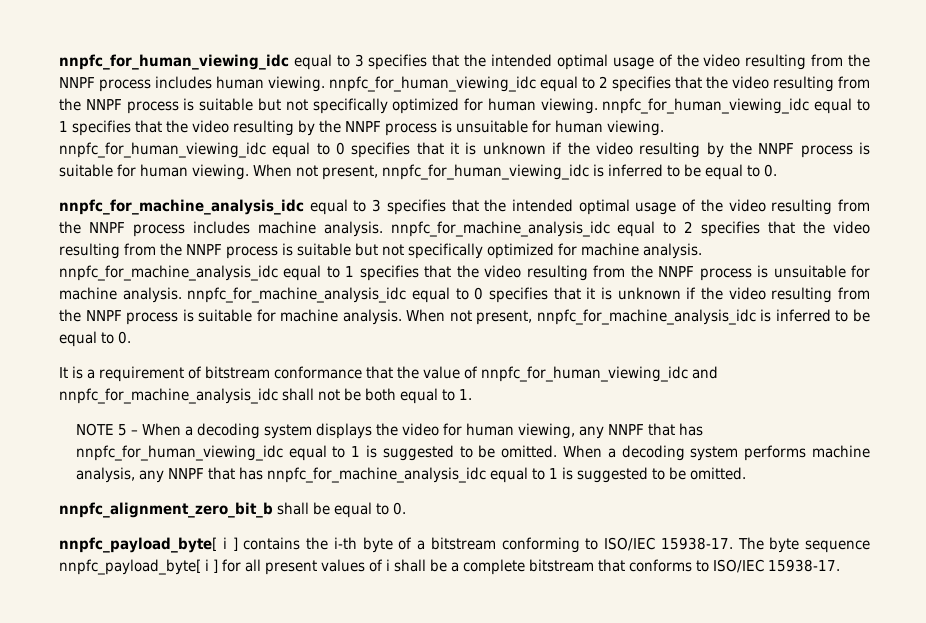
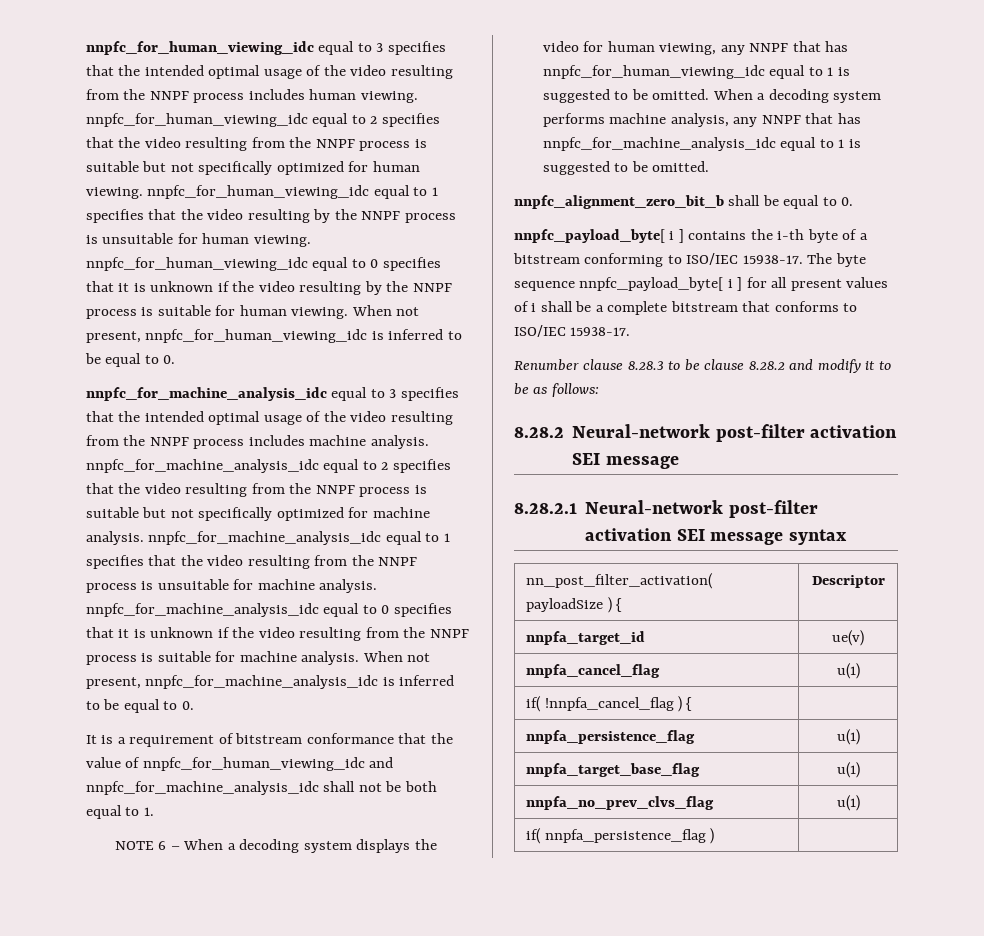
- NOTE 5 – When a decoding system displays the video for human viewing, any NNPF that has nnpfc_for_human_viewing_idc equal to 1 is suggested to be omitted.
+ NOTE 6 – When a decoding system displays the video for human viewing, any NNPF that has nnpfc_for_human_viewing_idc equal to 1 is suggested to be omitted.
+ Renumber clause 8.28.3 to be clause 8.28.2 and modify it to be as follows:
+ 8.28.2 Neural-network post-filter activation SEI message
+ 8.28.2.1 Neural-network post-filter activation SEI message syntax
+ nn_post_filter_activation( payloadSize ) { | Descriptor
+ nnpfa_target_id | ue(v)
+ nnpfa_cancel_flag | u(1)
+ if( !nnpfa_cancel_flag ) { |
+ nnpfa_persistence_flag | u(1)
+ nnpfa_target_base_flag | u(1)
+ nnpfa_no_prev_clvs_flag | u(1)
+ if( nnpfa_persistence_flag ) |

